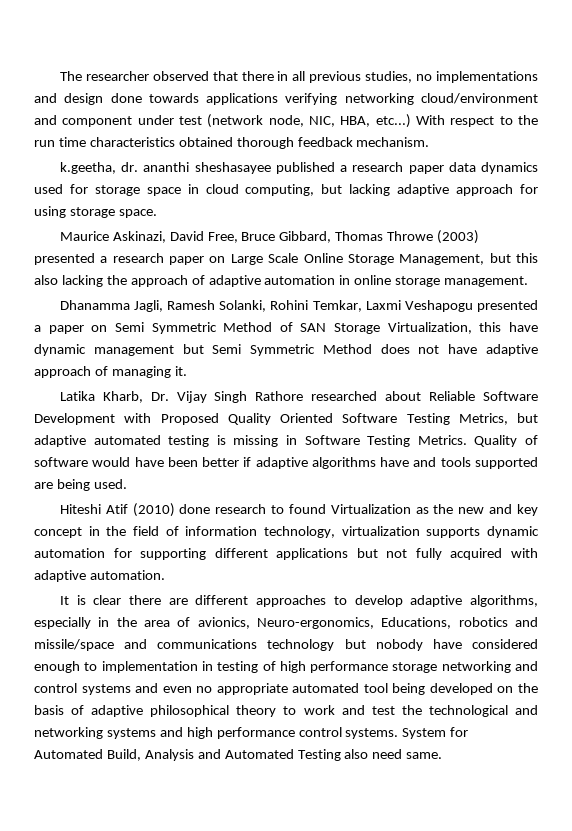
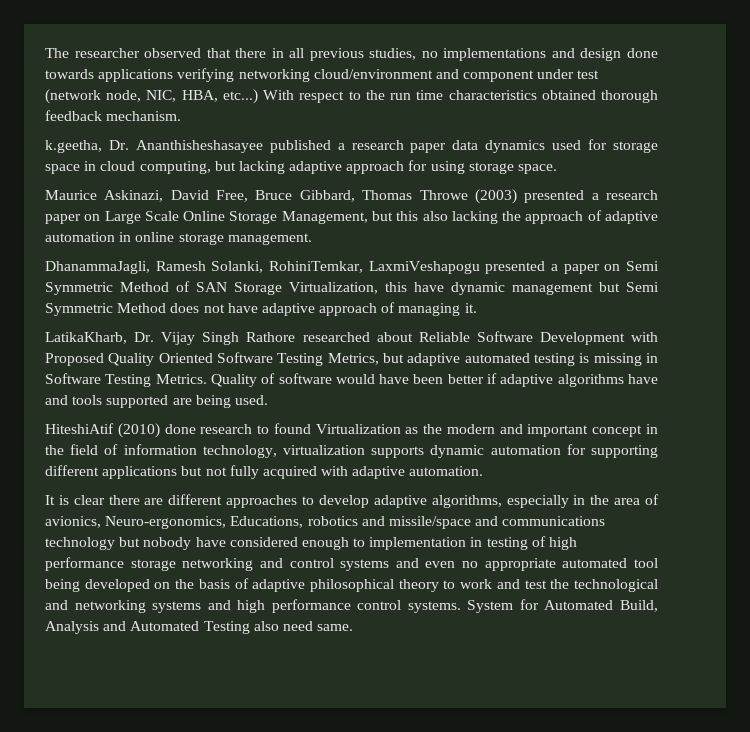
- k.geetha, dr. ananthi sheshasayee published a research paper data dynamics used for storage space in cloud computing, but lacking adaptive approach for using storage space.
+ k.geetha, Dr. Ananthisheshasayee published a research paper data dynamics used for storage space in cloud computing, but lacking adaptive approach for using storage space.
- Dhanamma Jagli, Ramesh Solanki, Rohini Temkar, Laxmi Veshapogu presented a paper on Semi Symmetric Method of SAN Storage Virtualization, this have dynamic management but Semi Symmetric Method does not have adaptive approach of managing it.
+ DhanammaJagli, Ramesh Solanki, RohiniTemkar, LaxmiVeshapogu presented a paper on Semi Symmetric Method of SAN Storage Virtualization, this have dynamic management but Semi Symmetric Method does not have adaptive approach of managing it.
- Latika Kharb, Dr. Vijay Singh Rathore researched about Reliable Software Development with Proposed Quality Oriented Software Testing Metrics, but adaptive automated testing is missing in Software Testing Metrics.
+ LatikaKharb, Dr. Vijay Singh Rathore researched about Reliable Software Development with Proposed Quality Oriented Software Testing Metrics, but adaptive automated testing is missing in Software Testing Metrics.
- Hiteshi Atif (2010) done research to found Virtualization as the new and key concept in the field of information technology, virtualization supports dynamic automation for supporting different applications but not fully acquired with adaptive automation.
+ HiteshiAtif (2010) done research to found Virtualization as the modern and important concept in the field of information technology, virtualization supports dynamic automation for supporting different applications but not fully acquired with adaptive automation.

